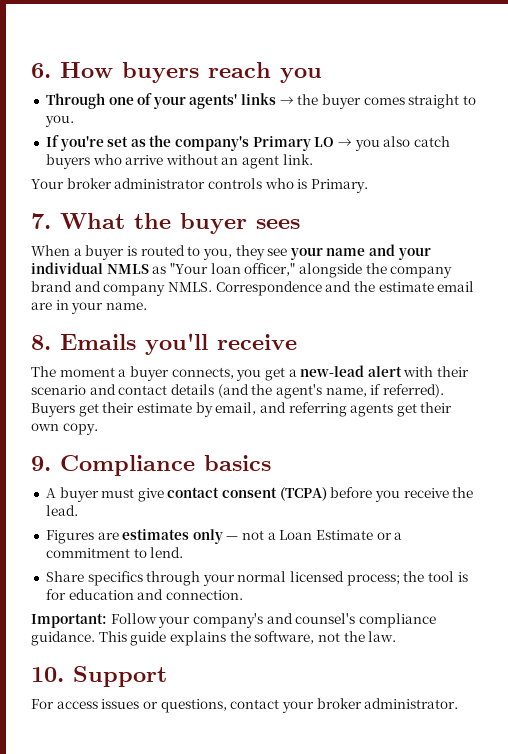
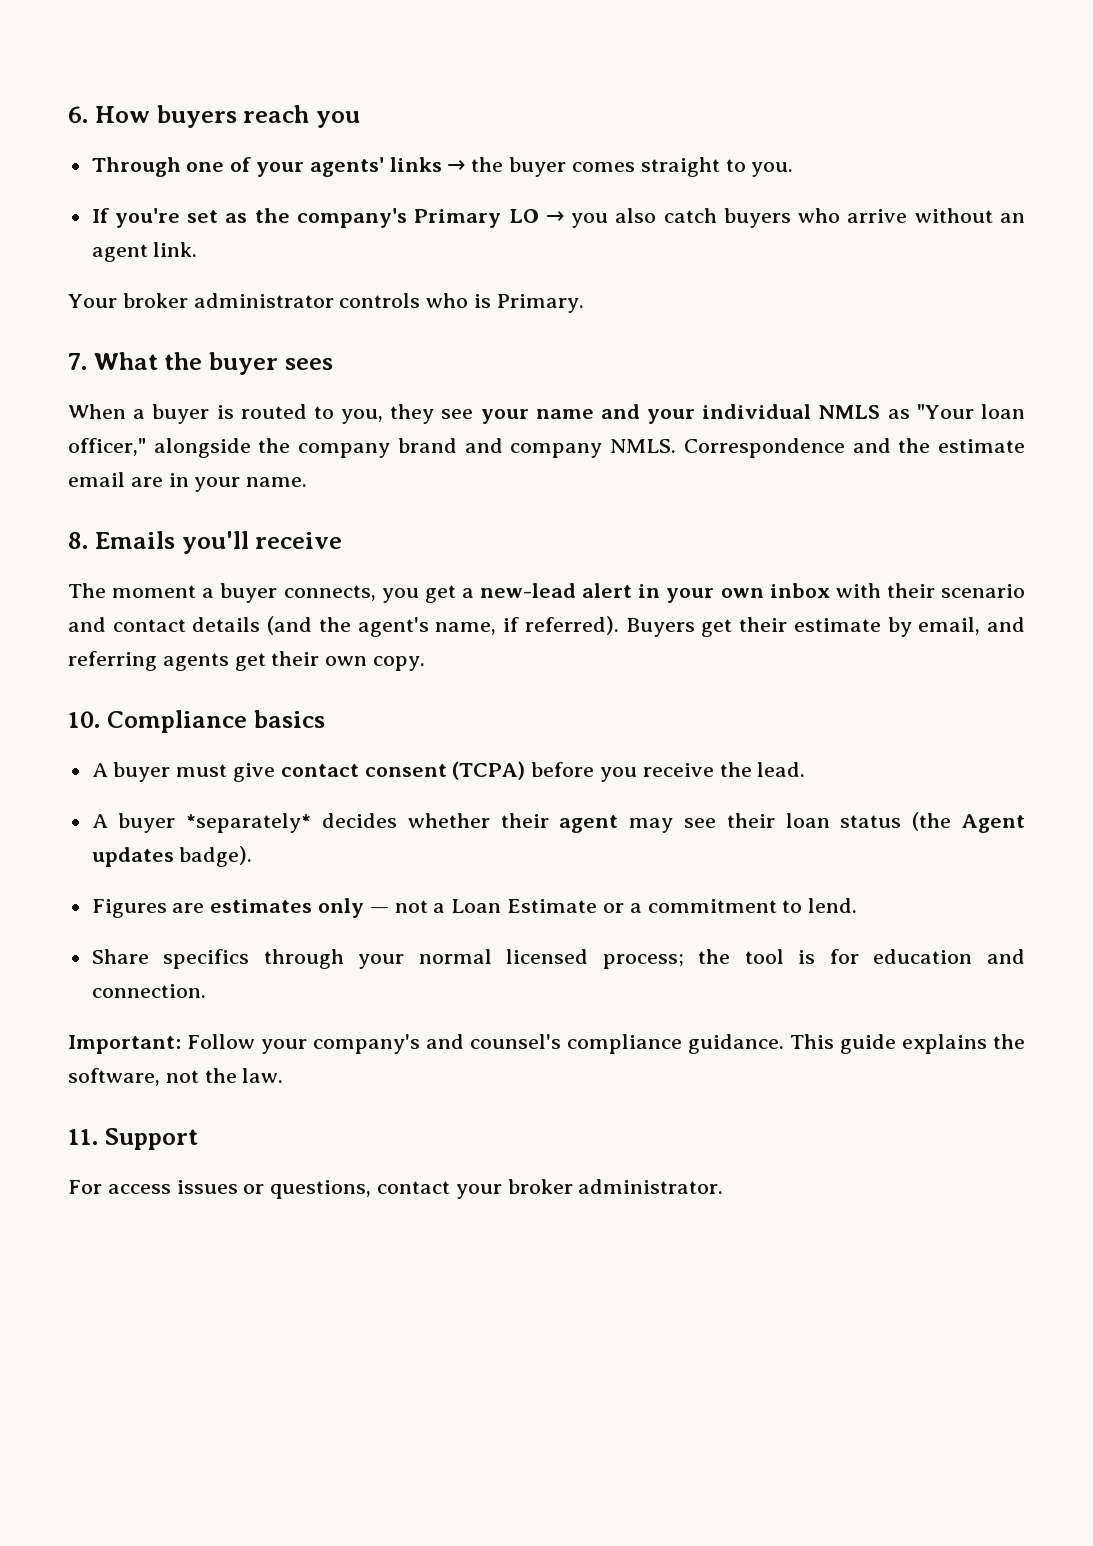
- The moment a buyer connects, you get a new-lead alert with their scenario and contact details (and the agent's name, if referred).
+ The moment a buyer connects, you get a new-lead alert in your own inbox with their scenario and contact details (and the agent's name, if referred).
- 9. Compliance basics
+ 10. Compliance basics
+ A buyer *separately* decides whether their agent may see their loan status (the Agent updates badge).
- 10. Support
+ 11. Support

